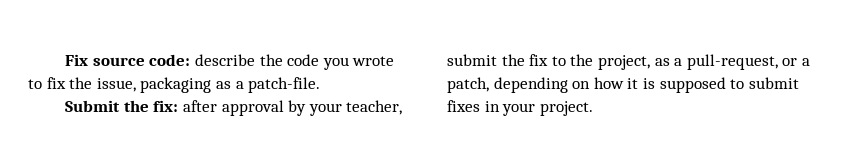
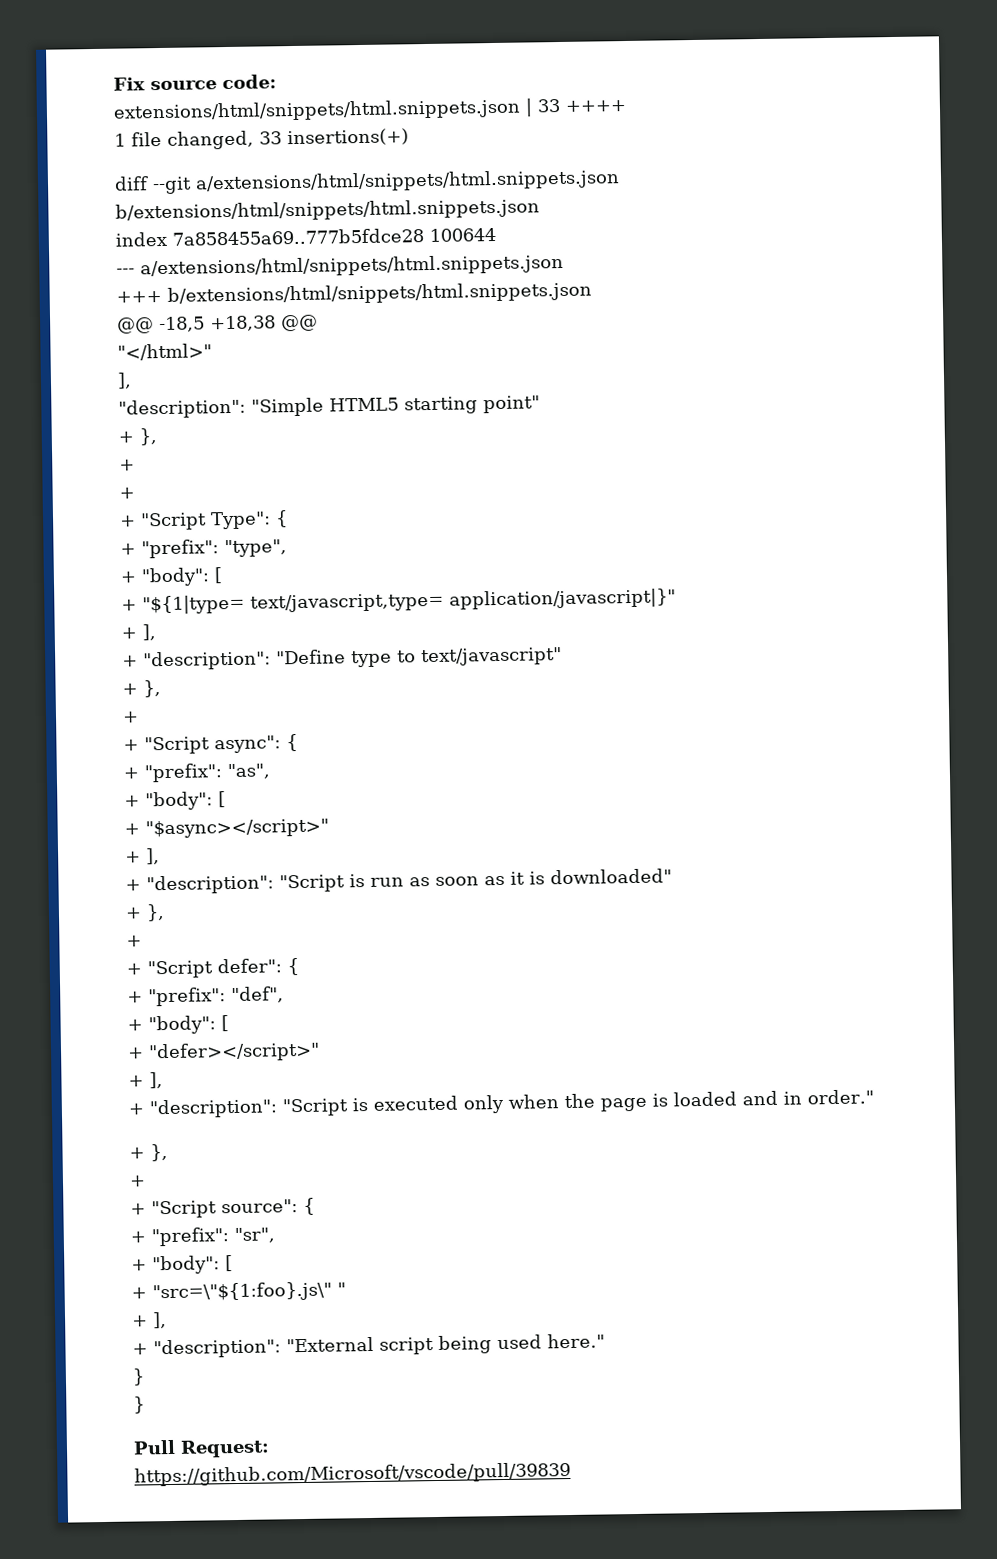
- Fix source code: describe the code you wrote to fix the issue, packaging as a patch-file.
- Submit the fix: after approval by your teacher, submit the fix to the project, as a pull-request, or a patch, depending on how it is supposed to submit fixes in your project.
+ Fix source code:
+ extensions/html/snippets/html.snippets.json | 33 ++++
+ 1 file changed, 33 insertions(+)
+ diff --git a/extensions/html/snippets/html.snippets.json b/extensions/html/snippets/html.snippets.json
+ index 7a858455a69..777b5fdce28 100644
+ --- a/extensions/html/snippets/html.snippets.json
+ +++ b/extensions/html/snippets/html.snippets.json
+ @@ -18,5 +18,38 @@
+ "</html>"
+ ],
+ "description": "Simple HTML5 starting point"
+ + },
+ +
+ +
+ + "Script Type": {
+ + "prefix": "type",
+ + "body": [
+ + "${1|type= text/javascript,type= application/javascript|}"
+ + ],
+ + "description": "Define type to text/javascript"
+ + },
+ +
+ + "Script async": {
+ + "prefix": "as",
+ + "body": [
+ + "$async></script>"
+ + ],
+ + "description": "Script is run as soon as it is downloaded"
+ + },
+ +
+ + "Script defer": {
+ + "prefix": "def",
+ + "body": [
+ + "defer></script>"
+ + ],
+ + "description": "Script is executed only when the page is loaded and in order."
+ + },
+ +
+ + "Script source": {
+ + "prefix": "sr",
+ + "body": [
+ + "src=\"${1:foo}.js\" "
+ + ],
+ + "description": "External script being used here."
+ }
+ }
+ Pull Request:
+ https://github.com/Microsoft/vscode/pull/39839

